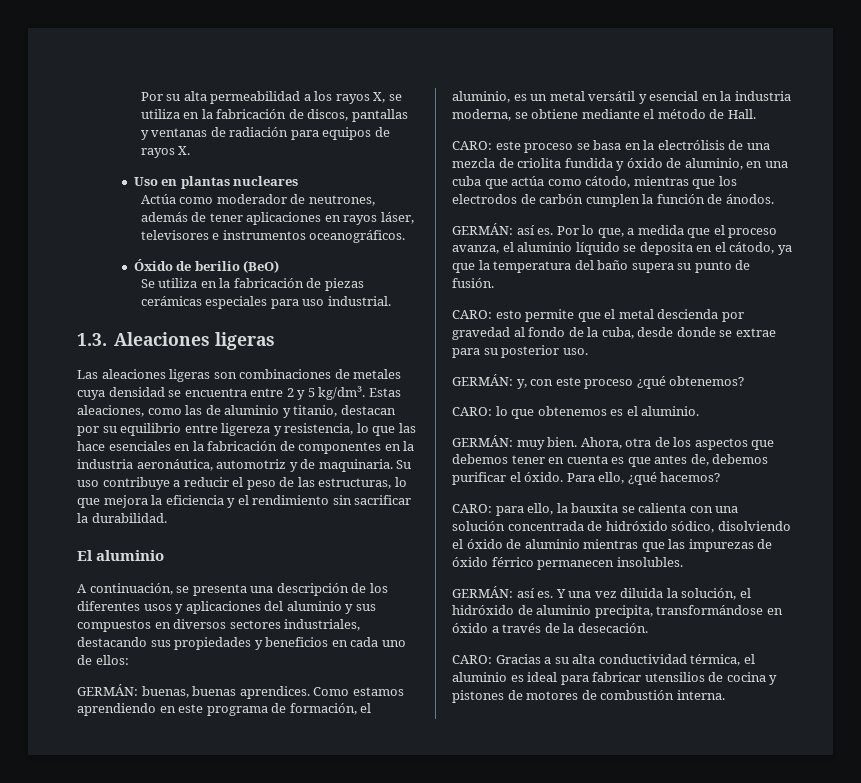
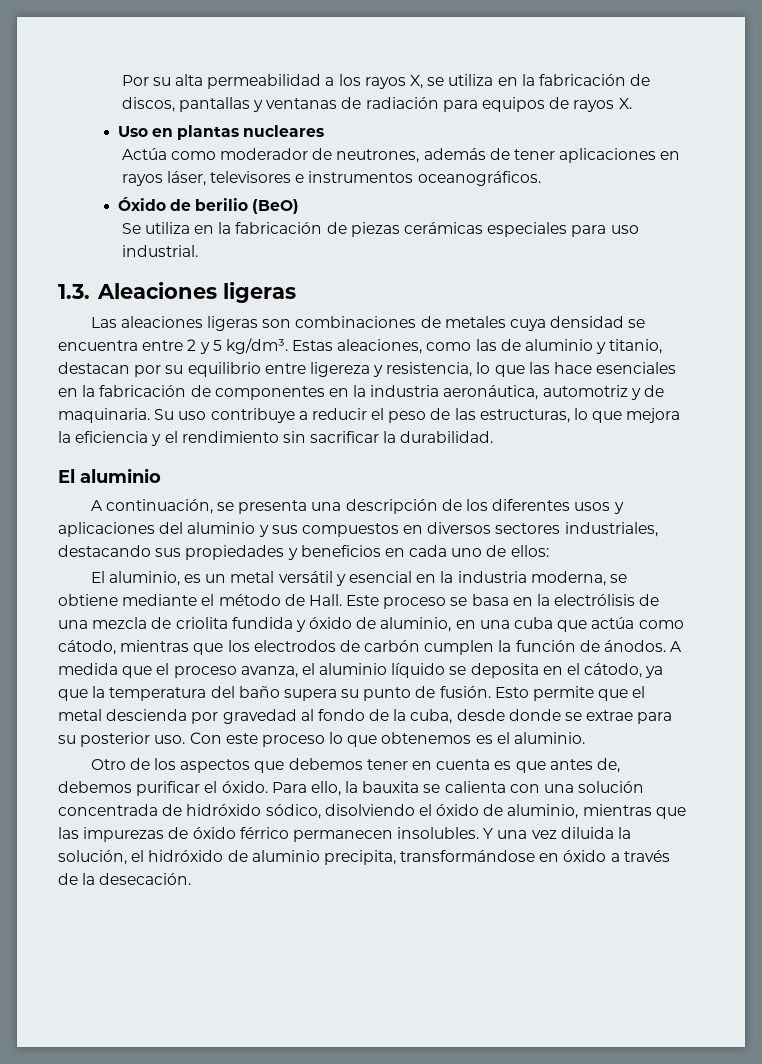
- GERMÁN: buenas, buenas aprendices. Como estamos aprendiendo en este programa de formación, el aluminio, es un metal versátil y esencial en la industria moderna, se obtiene mediante el método de Hall.
- CARO: este proceso se basa en la electrólisis de una mezcla de criolita fundida y óxido de aluminio, en una cuba que actúa como cátodo, mientras que los electrodos de carbón cumplen la función de ánodos.
- GERMÁN: así es. Por lo que, a medida que el proceso avanza, el aluminio líquido se deposita en el cátodo, ya que la temperatura del baño supera su punto de fusión.
- CARO: esto permite que el metal descienda por gravedad al fondo de la cuba, desde donde se extrae para su posterior uso.
- GERMÁN: y, con este proceso ¿qué obtenemos?
- CARO: lo que obtenemos es el aluminio.
+ El aluminio, es un metal versátil y esencial en la industria moderna, se obtiene mediante el método de Hall. Este proceso se basa en la electrólisis de una mezcla de criolita fundida y óxido de aluminio, en una cuba que actúa como cátodo, mientras que los electrodos de carbón cumplen la función de ánodos. A medida que el proceso avanza, el aluminio líquido se deposita en el cátodo, ya que la temperatura del baño supera su punto de fusión. Esto permite que el metal descienda por gravedad al fondo de la cuba, desde donde se extrae para su posterior uso. Con este proceso lo que obtenemos es el aluminio.
- GERMÁN: muy bien. Ahora, otra de los aspectos que debemos tener en cuenta es que antes de, debemos purificar el óxido.
+ Otro de los aspectos que debemos tener en cuenta es que antes de, debemos purificar el óxido.
- Para ello, ¿qué hacemos?
- CARO: para ello, la bauxita se calienta con una solución concentrada de hidróxido sódico, disolviendo el óxido de aluminio mientras que las impurezas de óxido férrico permanecen insolubles.
- GERMÁN: así es.
+ Para ello, la bauxita se calienta con una solución concentrada de hidróxido sódico, disolviendo el óxido de aluminio, mientras que las impurezas de óxido férrico permanecen insolubles.
- CARO: Gracias a su alta conductividad térmica, el aluminio es ideal para fabricar utensilios de cocina y pistones de motores de combustión interna.

